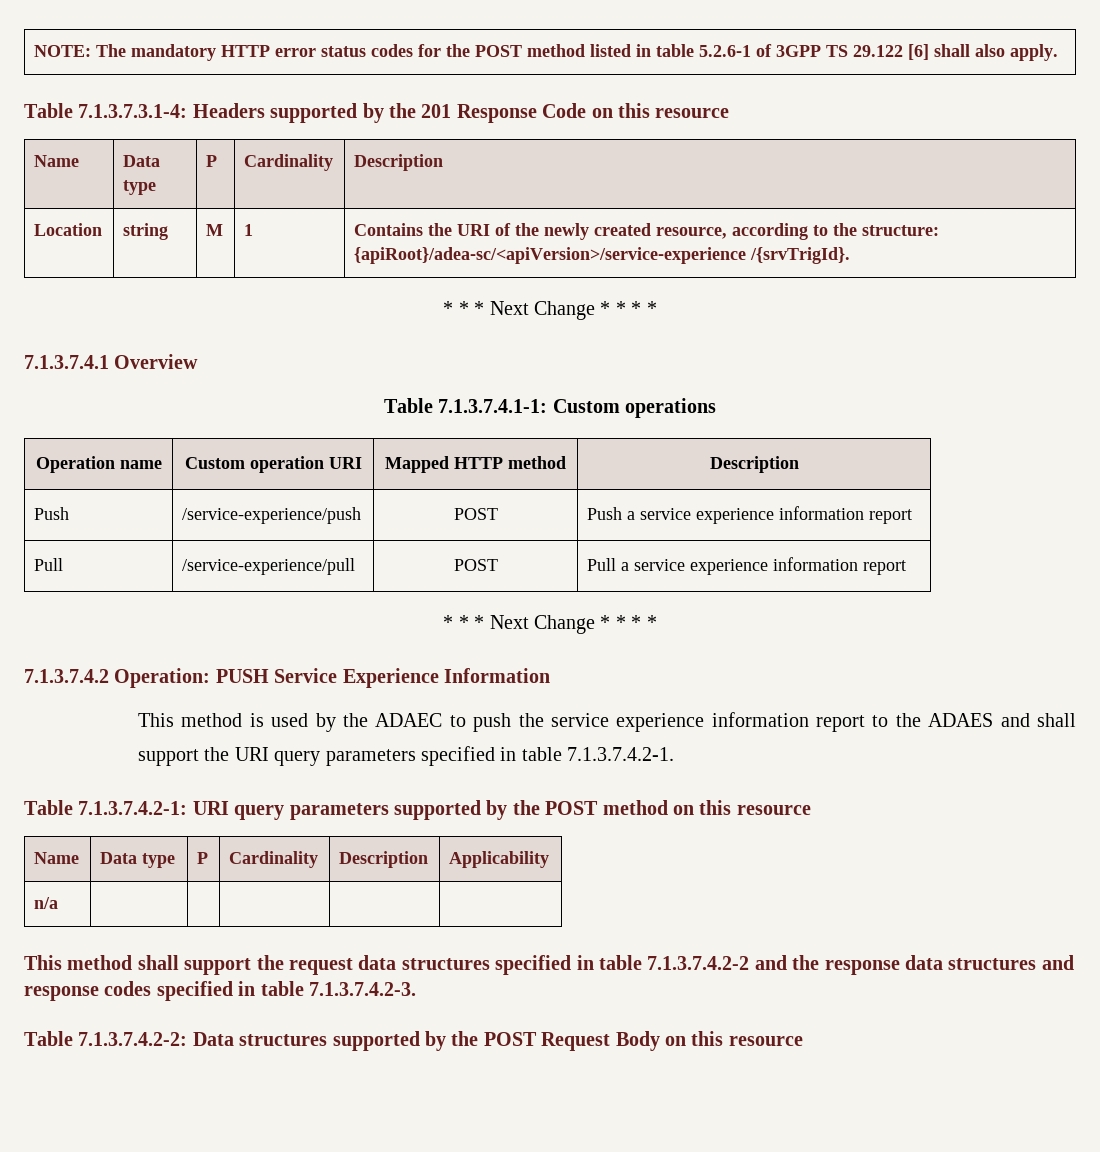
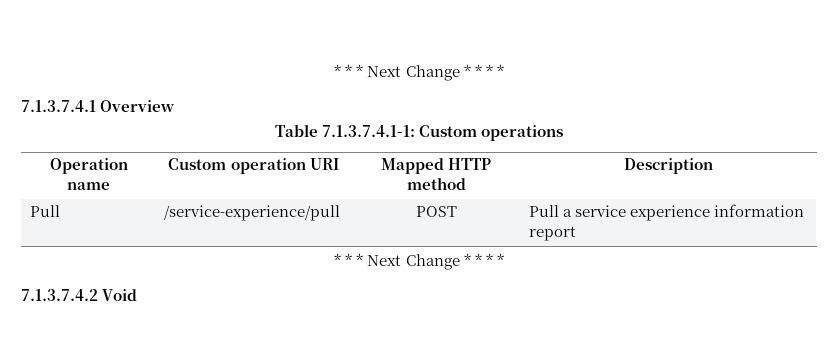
- NOTE: The mandatory HTTP error status codes for the POST method listed in table 5.2.6-1 of 3GPP TS 29.122 [6] shall also apply.
- Table 7.1.3.7.3.1-4: Headers supported by the 201 Response Code on this resource
- Name | Data type | P | Cardinality | Description
- Location | string | M | 1 | Contains the URI of the newly created resource, according to the structure: {apiRoot}/adea-sc/<apiVersion>/service-experience /{srvTrigId}.
- Push | /service-experience/push | POST | Push a service experience information report
- 7.1.3.7.4.2 Operation: PUSH Service Experience Information
- This method is used by the ADAEC to push the service experience information report to the ADAES and shall support the URI query parameters specified in table 7.1.3.7.4.2-1.
- Table 7.1.3.7.4.2-1: URI query parameters supported by the POST method on this resource
- Name | Data type | P | Cardinality | Description | Applicability
- n/a | | | | |
- This method shall support the request data structures specified in table 7.1.3.7.4.2-2 and the response data structures and response codes specified in table 7.1.3.7.4.2-3.
- Table 7.1.3.7.4.2-2: Data structures supported by the POST Request Body on this resource
+ 7.1.3.7.4.2 Void

